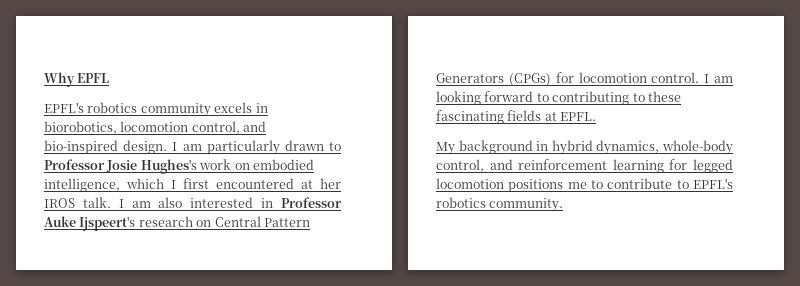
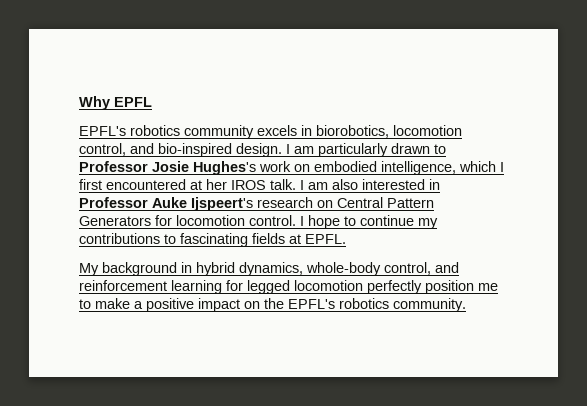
- I am also interested in Professor Auke Ijspeert's research on Central Pattern Generators (CPGs) for locomotion control.
+ I am also interested in Professor Auke Ijspeert's research on Central Pattern Generators for locomotion control.
- I am looking forward to contributing to these fascinating fields at EPFL.
+ I hope to continue my contributions to fascinating fields at EPFL.
- My background in hybrid dynamics, whole-body control, and reinforcement learning for legged locomotion positions me to contribute to EPFL's robotics community.
+ My background in hybrid dynamics, whole-body control, and reinforcement learning for legged locomotion perfectly position me to make a positive impact on the EPFL's robotics community.

